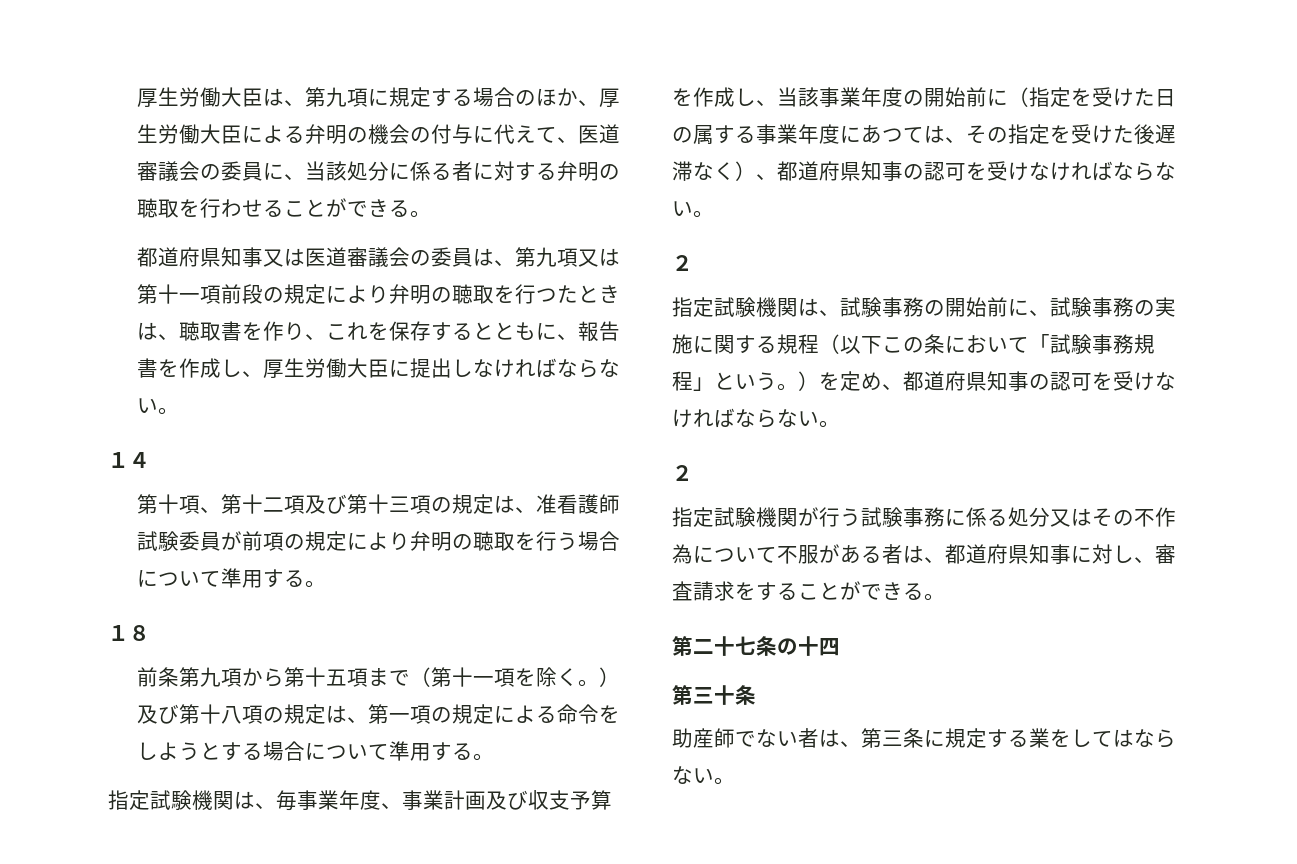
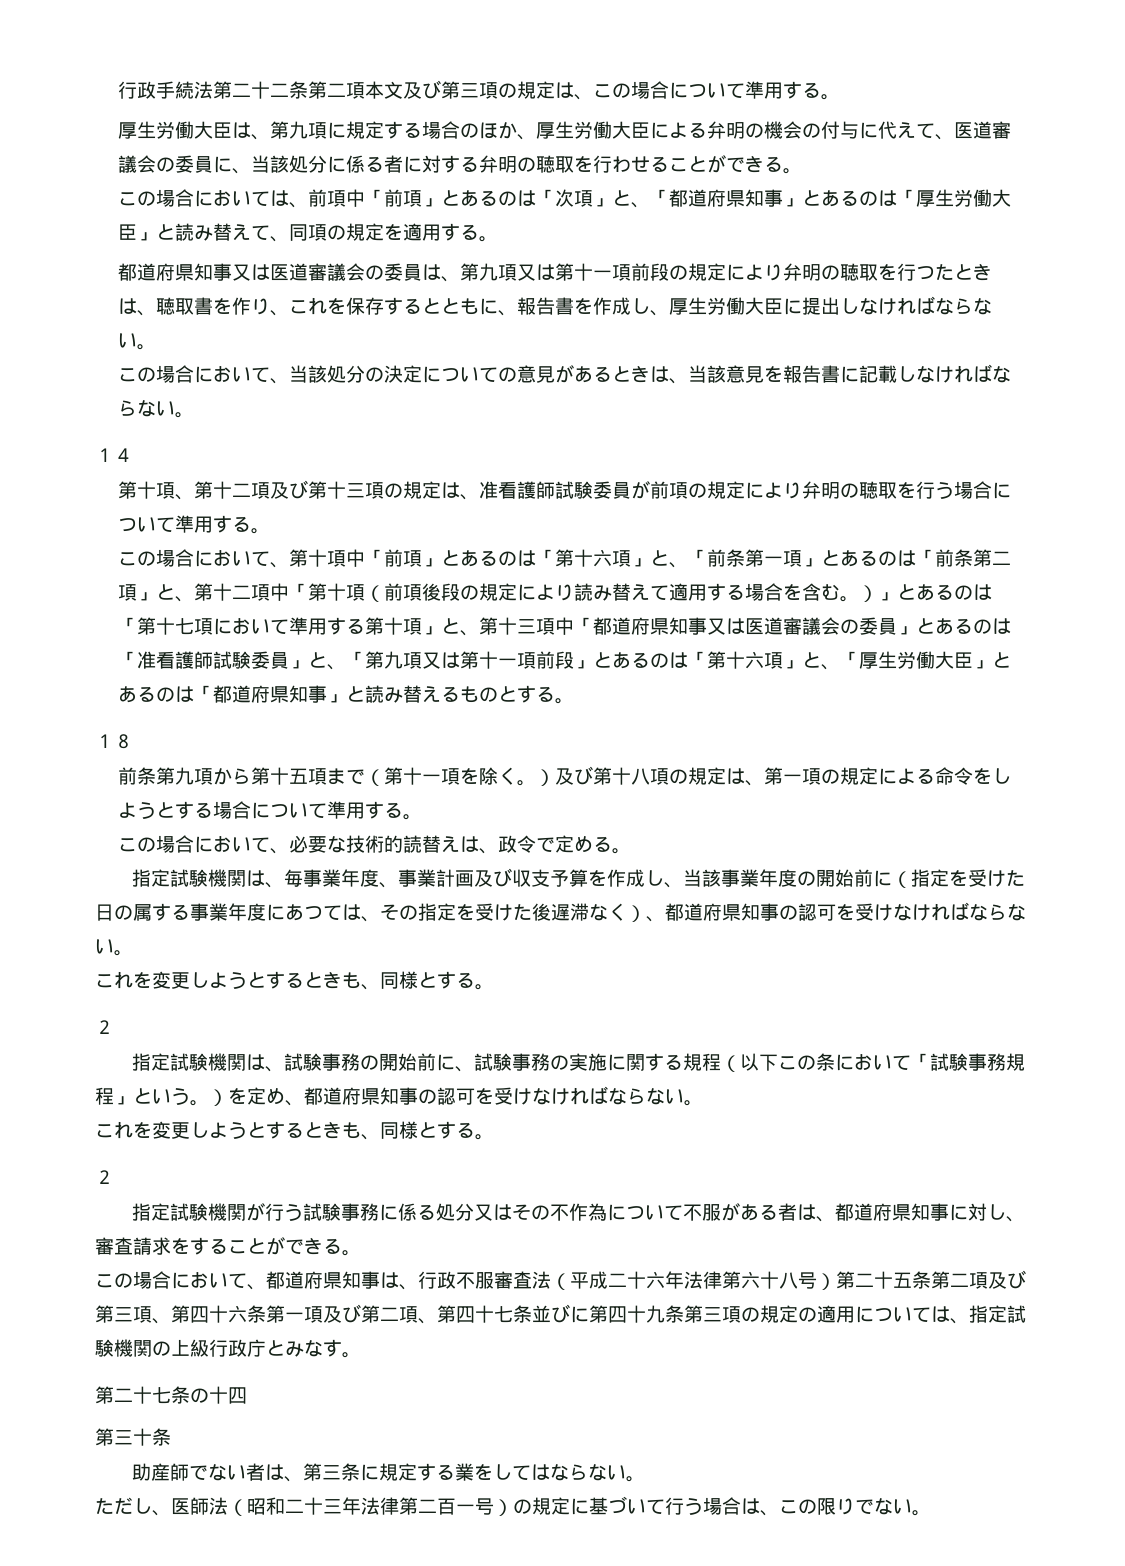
+ 行政手続法第二十二条第二項本文及び第三項の規定は、この場合について準用する。
+ この場合においては、前項中「前項」とあるのは「次項」と、「都道府県知事」とあるのは「厚生労働大臣」と読み替えて、同項の規定を適用する。
+ この場合において、当該処分の決定についての意見があるときは、当該意見を報告書に記載しなければならない。
+ この場合において、第十項中「前項」とあるのは「第十六項」と、「前条第一項」とあるのは「前条第二項」と、第十二項中「第十項（前項後段の規定により読み替えて適用する場合を含む。）」とあるのは「第十七項において準用する第十項」と、第十三項中「都道府県知事又は医道審議会の委員」とあるのは「准看護師試験委員」と、「第九項又は第十一項前段」とあるのは「第十六項」と、「厚生労働大臣」とあるのは「都道府県知事」と読み替えるものとする。
+ この場合において、必要な技術的読替えは、政令で定める。
  指定試験機関は、毎事業年度、事業計画及び収支予算を作成し、当該事業年度の開始前に（指定を受けた日の属する事業年度にあつては、その指定を受けた後遅滞なく）、都道府県知事の認可を受けなければならない。
+ これを変更しようとするときも、同様とする。
  指定試験機関は、試験事務の開始前に、試験事務の実施に関する規程（以下この条において「試験事務規程」という。）を定め、都道府県知事の認可を受けなければならない。
+ これを変更しようとするときも、同様とする。
+ この場合において、都道府県知事は、行政不服審査法（平成二十六年法律第六十八号）第二十五条第二項及び第三項、第四十六条第一項及び第二項、第四十七条並びに第四十九条第三項の規定の適用については、指定試験機関の上級行政庁とみなす。
+ ただし、医師法（昭和二十三年法律第二百一号）の規定に基づいて行う場合は、この限りでない。

